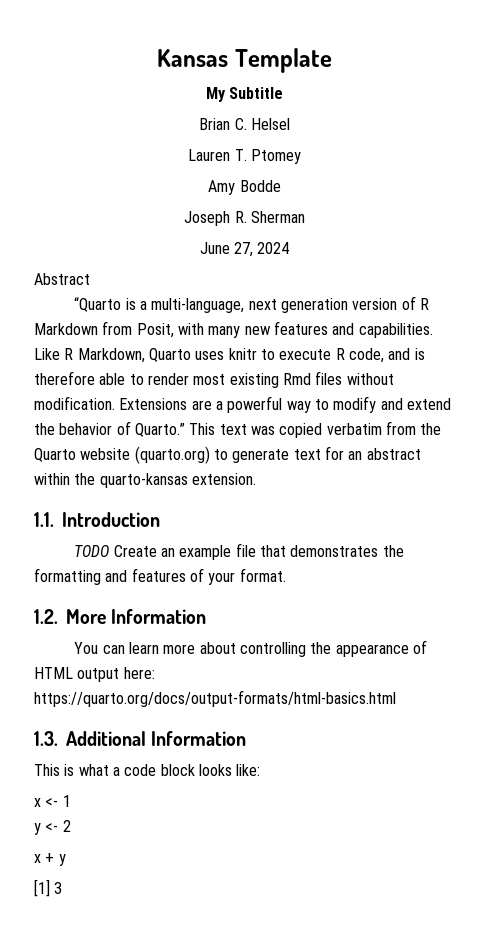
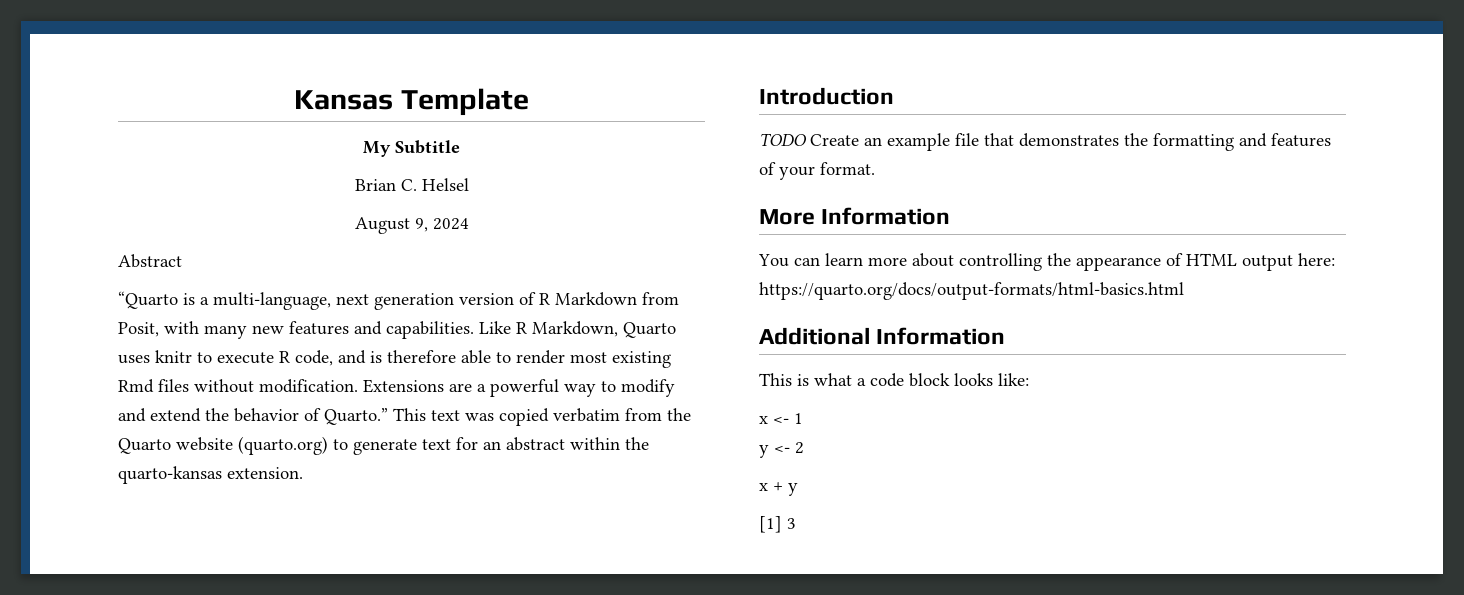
- Lauren T. Ptomey
- Amy Bodde
- Joseph R. Sherman
- June 27, 2024
+ August 9, 2024
- 1.1. Introduction
+ Introduction
- 1.2. More Information
+ More Information
- 1.3. Additional Information
+ Additional Information

